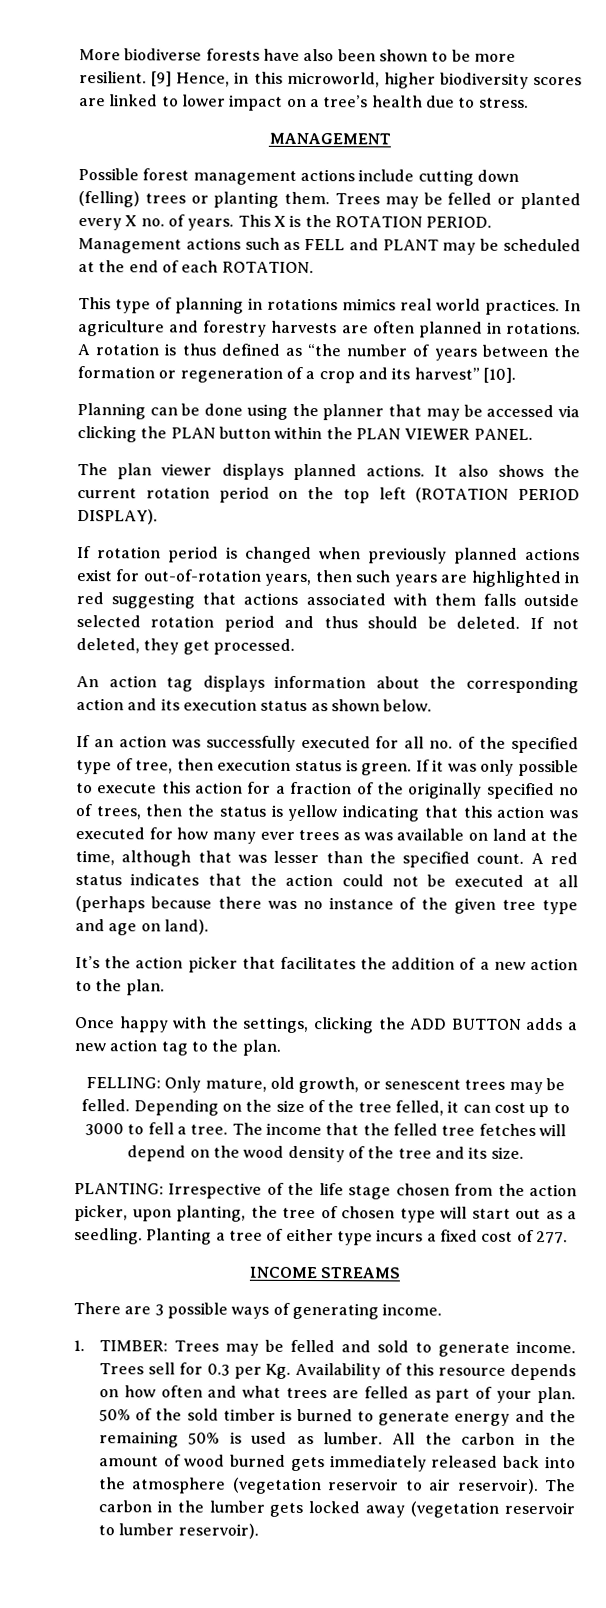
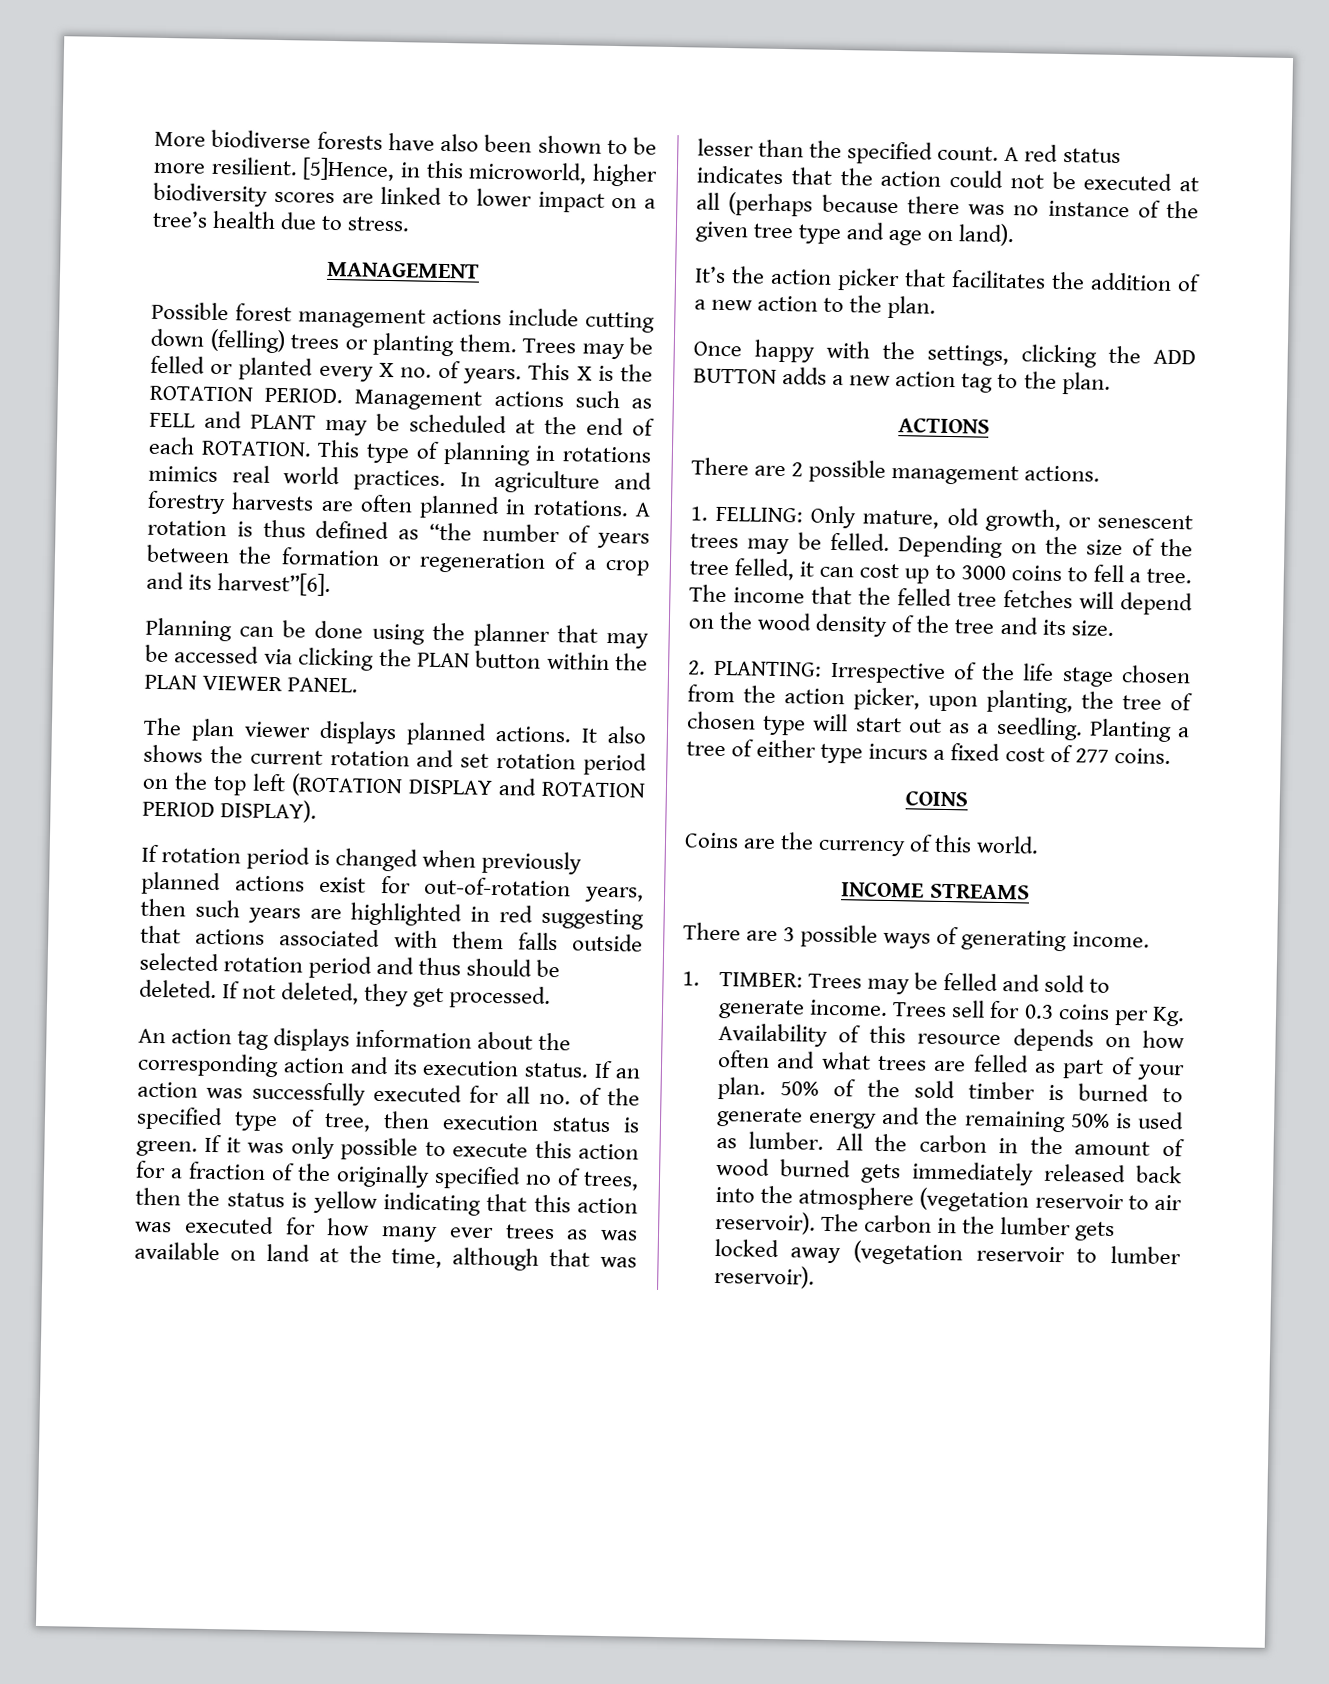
- [9] Hence, in this microworld, higher biodiversity scores are linked to lower impact on a tree’s health due to stress.
+ [5]Hence, in this microworld, higher biodiversity scores are linked to lower impact on a tree’s health due to stress.
- Management actions such as FELL and PLANT may be scheduled at the end of each ROTATION.
- This type of planning in rotations mimics real world practices.
+ Management actions such as FELL and PLANT may be scheduled at the end of each ROTATION. This type of planning in rotations mimics real world practices.
- A rotation is thus defined as “the number of years between the formation or regeneration of a crop and its harvest” [10].
+ A rotation is thus defined as “the number of years between the formation or regeneration of a crop and its harvest”[6].
- It also shows the current rotation period on the top left (ROTATION PERIOD DISPLAY).
+ It also shows the current rotation and set rotation period on the top left (ROTATION DISPLAY and ROTATION PERIOD DISPLAY).
- An action tag displays information about the corresponding action and its execution status as shown below.
- If an action was successfully executed for all no. of the specified type of tree, then execution status is green.
+ An action tag displays information about the corresponding action and its execution status. If an action was successfully executed for all no. of the specified type of tree, then execution status is green.
- FELLING: Only mature, old growth, or senescent trees may be felled.
+ ACTIONS
+ There are 2 possible management actions.
+ 1. FELLING: Only mature, old growth, or senescent trees may be felled.
- Depending on the size of the tree felled, it can cost up to 3000 to fell a tree.
+ Depending on the size of the tree felled, it can cost up to 3000 coins to fell a tree.
- PLANTING: Irrespective of the life stage chosen from the action picker, upon planting, the tree of chosen type will start out as a seedling.
+ 2. PLANTING: Irrespective of the life stage chosen from the action picker, upon planting, the tree of chosen type will start out as a seedling.
- Planting a tree of either type incurs a fixed cost of 277.
+ Planting a tree of either type incurs a fixed cost of 277 coins.
+ COINS
+ Coins are the currency of this world.
- Trees sell for 0.3 per Kg. Availability of this resource depends on how often and what trees are felled as part of your plan.
+ Trees sell for 0.3 coins per Kg. Availability of this resource depends on how often and what trees are felled as part of your plan.

